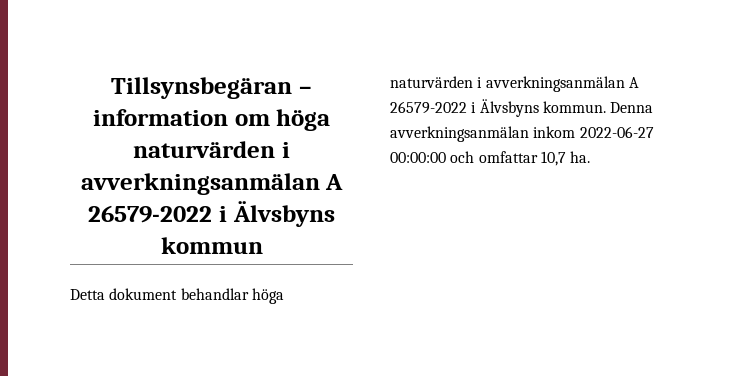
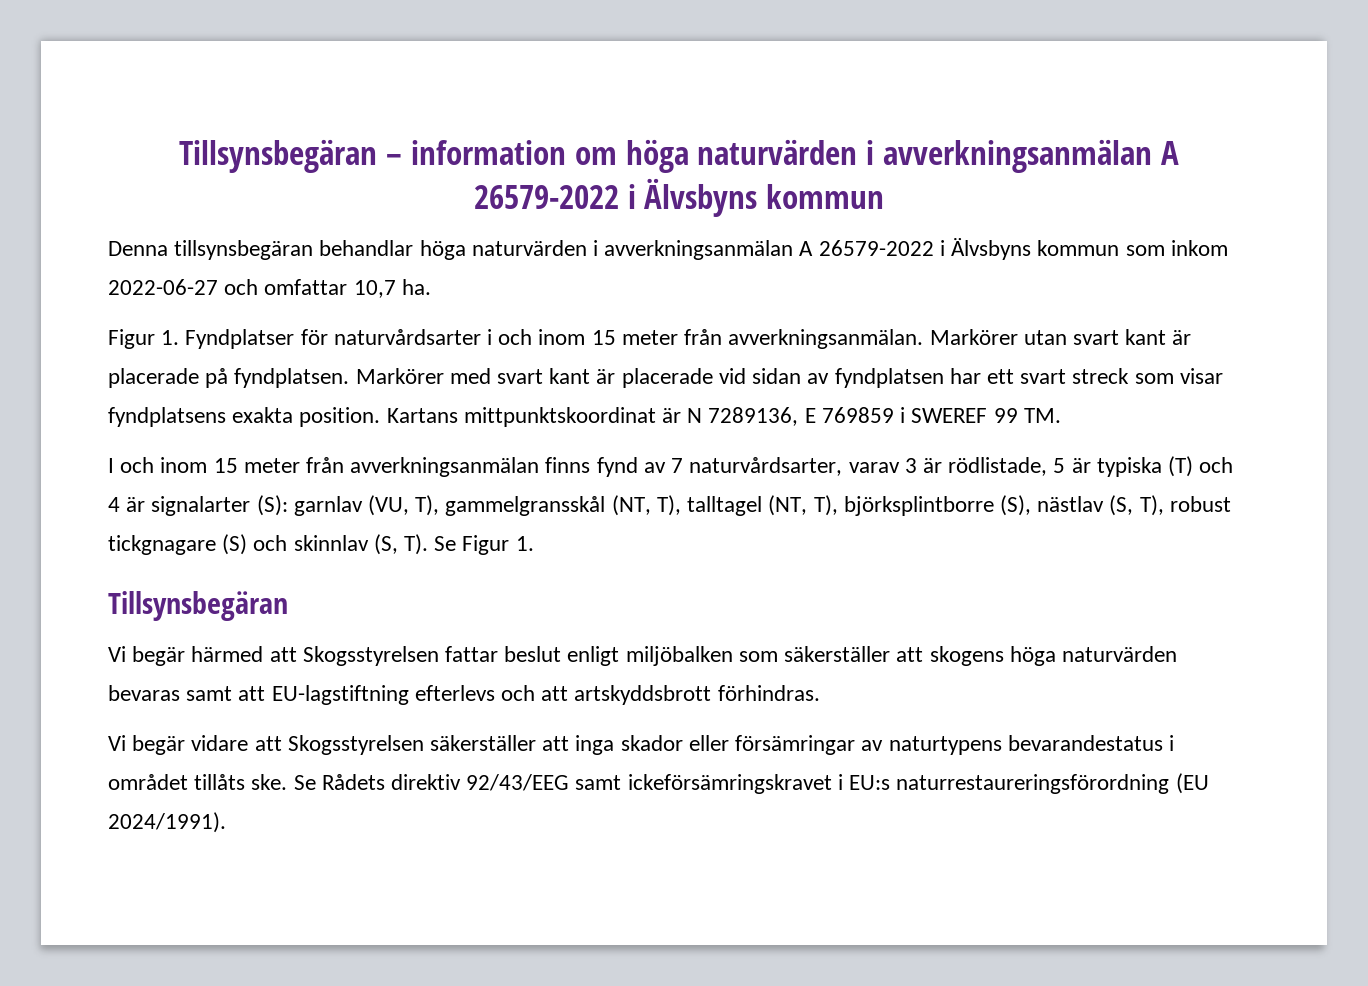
- Detta dokument behandlar höga naturvärden i avverkningsanmälan A 26579-2022 i Älvsbyns kommun. Denna avverkningsanmälan inkom 2022-06-27 00:00:00 och omfattar 10,7 ha.
+ Denna tillsynsbegäran behandlar höga naturvärden i avverkningsanmälan A 26579-2022 i Älvsbyns kommun som inkom 2022-06-27 och omfattar 10,7 ha.
+ Figur 1. Fyndplatser för naturvårdsarter i och inom 15 meter från avverkningsanmälan. Markörer utan svart kant är placerade på fyndplatsen. Markörer med svart kant är placerade vid sidan av fyndplatsen har ett svart streck som visar fyndplatsens exakta position. Kartans mittpunktskoordinat är N 7289136, E 769859 i SWEREF 99 TM.
+ I och inom 15 meter från avverkningsanmälan finns fynd av 7 naturvårdsarter, varav 3 är rödlistade, 5 är typiska (T) och 4 är signalarter (S): garnlav (VU, T), gammelgransskål (NT, T), talltagel (NT, T), björksplintborre (S), nästlav (S, T), robust tickgnagare (S) och skinnlav (S, T). Se Figur 1.
+ Tillsynsbegäran
+ Vi begär härmed att Skogsstyrelsen fattar beslut enligt miljöbalken som säkerställer att skogens höga naturvärden bevaras samt att EU-lagstiftning efterlevs och att artskyddsbrott förhindras.
+ Vi begär vidare att Skogsstyrelsen säkerställer att inga skador eller försämringar av naturtypens bevarandestatus i området tillåts ske. Se Rådets direktiv 92/43/EEG samt ickeförsämringskravet i EU:s naturrestaureringsförordning (EU 2024/1991).

